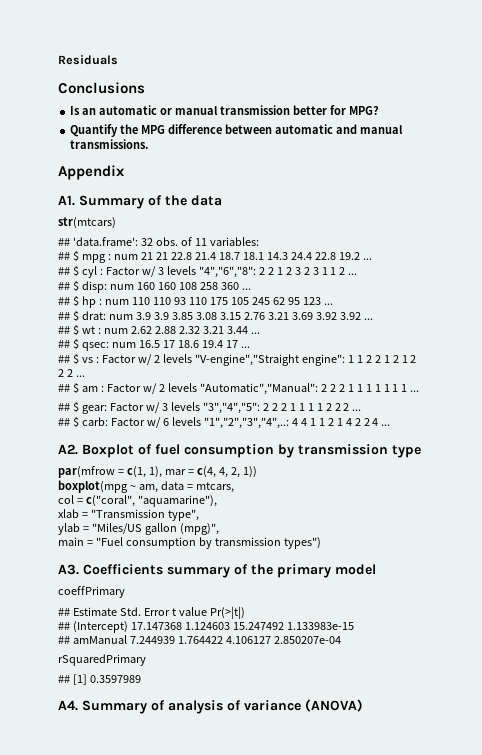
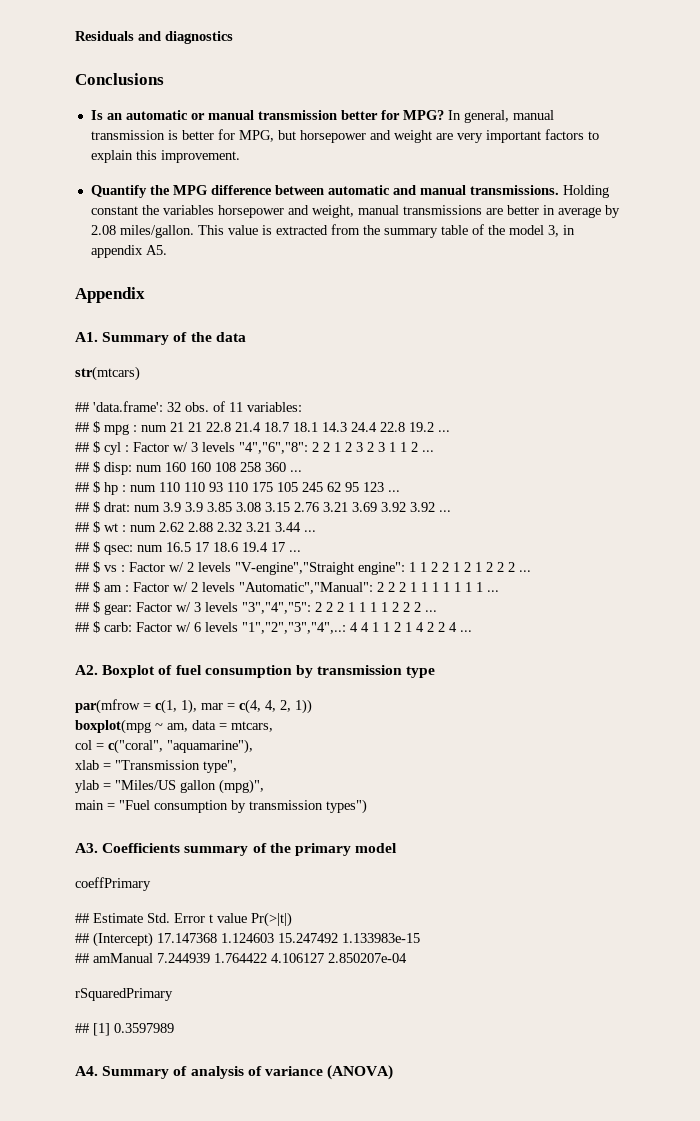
- Residuals
+ Residuals and diagnostics
+ In general, manual transmission is better for MPG, but horsepower and weight are very important factors to explain this improvement.
+ Holding constant the variables horsepower and weight, manual transmissions are better in average by 2.08 miles/gallon. This value is extracted from the summary table of the model 3, in appendix A5.

